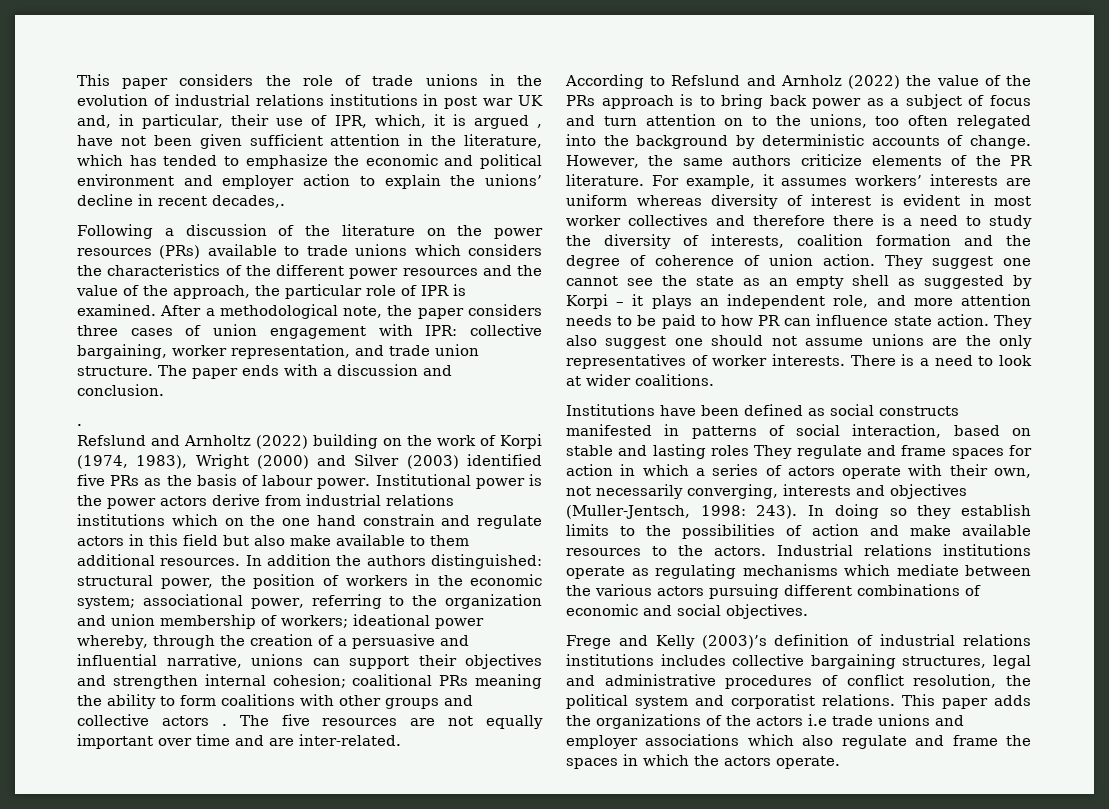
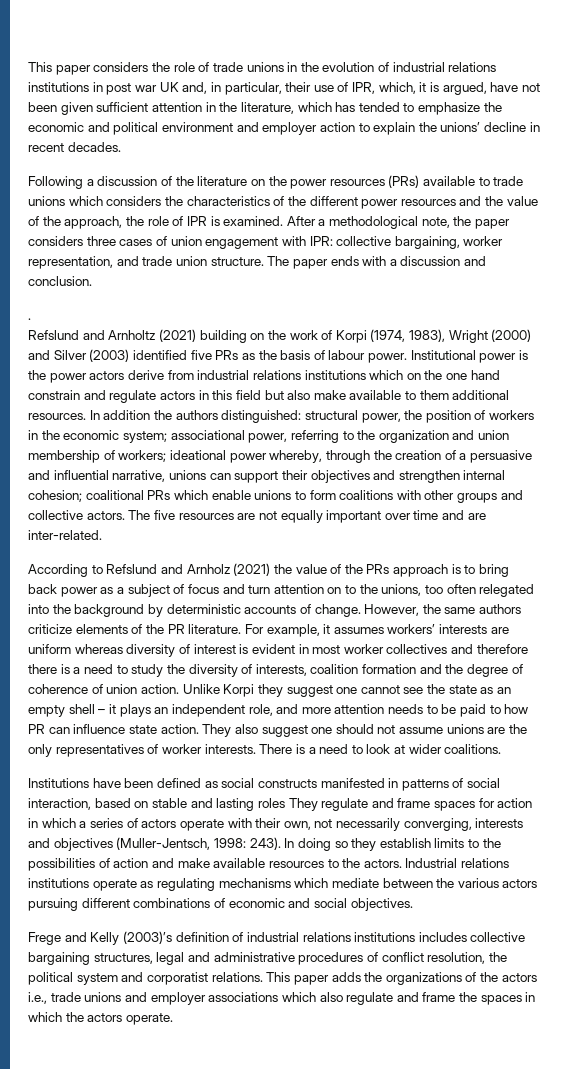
- This paper considers the role of trade unions in the evolution of industrial relations institutions in post war UK and, in particular, their use of IPR, which, it is argued , have not been given sufficient attention in the literature, which has tended to emphasize the economic and political environment and employer action to explain the unions’ decline in recent decades,.
+ This paper considers the role of trade unions in the evolution of industrial relations institutions in post war UK and, in particular, their use of IPR, which, it is argued, have not been given sufficient attention in the literature, which has tended to emphasize the economic and political environment and employer action to explain the unions’ decline in recent decades.
- Following a discussion of the literature on the power resources (PRs) available to trade unions which considers the characteristics of the different power resources and the value of the approach, the particular role of IPR is examined.
+ Following a discussion of the literature on the power resources (PRs) available to trade unions which considers the characteristics of the different power resources and the value of the approach, the role of IPR is examined.
- Refslund and Arnholtz (2022) building on the work of Korpi (1974, 1983), Wright (2000) and Silver (2003) identified five PRs as the basis of labour power.
+ Refslund and Arnholtz (2021) building on the work of Korpi (1974, 1983), Wright (2000) and Silver (2003) identified five PRs as the basis of labour power.
- In addition the authors distinguished: structural power, the position of workers in the economic system; associational power, referring to the organization and union membership of workers; ideational power whereby, through the creation of a persuasive and influential narrative, unions can support their objectives and strengthen internal cohesion; coalitional PRs meaning the ability to form coalitions with other groups and collective actors .
+ In addition the authors distinguished: structural power, the position of workers in the economic system; associational power, referring to the organization and union membership of workers; ideational power whereby, through the creation of a persuasive and influential narrative, unions can support their objectives and strengthen internal cohesion; coalitional PRs which enable unions to form coalitions with other groups and collective actors.
- According to Refslund and Arnholz (2022) the value of the PRs approach is to bring back power as a subject of focus and turn attention on to the unions, too often relegated into the background by deterministic accounts of change.
+ According to Refslund and Arnholz (2021) the value of the PRs approach is to bring back power as a subject of focus and turn attention on to the unions, too often relegated into the background by deterministic accounts of change.
- They suggest one cannot see the state as an empty shell as suggested by Korpi – it plays an independent role, and more attention needs to be paid to how PR can influence state action.
+ Unlike Korpi they suggest one cannot see the state as an empty shell – it plays an independent role, and more attention needs to be paid to how PR can influence state action.
- This paper adds the organizations of the actors i.e trade unions and employer associations which also regulate and frame the spaces in which the actors operate.
+ This paper adds the organizations of the actors i.e., trade unions and employer associations which also regulate and frame the spaces in which the actors operate.

